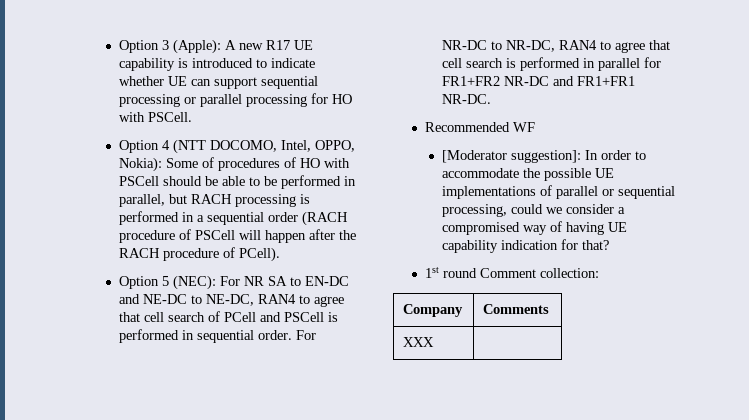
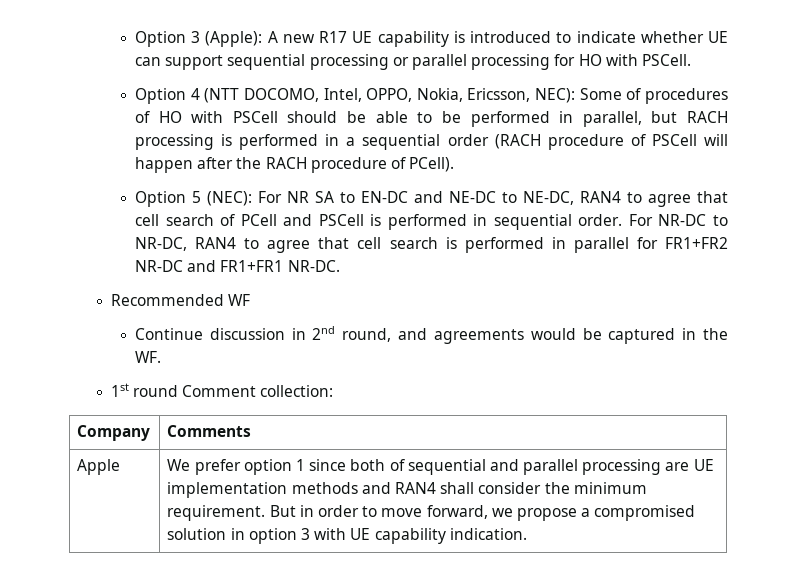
- Option 4 (NTT DOCOMO, Intel, OPPO, Nokia): Some of procedures of HO with PSCell should be able to be performed in parallel, but RACH processing is performed in a sequential order (RACH procedure of PSCell will happen after the RACH procedure of PCell).
+ Option 4 (NTT DOCOMO, Intel, OPPO, Nokia, Ericsson, NEC): Some of procedures of HO with PSCell should be able to be performed in parallel, but RACH processing is performed in a sequential order (RACH procedure of PSCell will happen after the RACH procedure of PCell).
- [Moderator suggestion]: In order to accommodate the possible UE implementations of parallel or sequential processing, could we consider a compromised way of having UE capability indication for that?
+ Continue discussion in 2nd round, and agreements would be captured in the WF.
- XXX
+ Apple | We prefer option 1 since both of sequential and parallel processing are UE implementation methods and RAN4 shall consider the minimum requirement. But in order to move forward, we propose a compromised solution in option 3 with UE capability indication.

